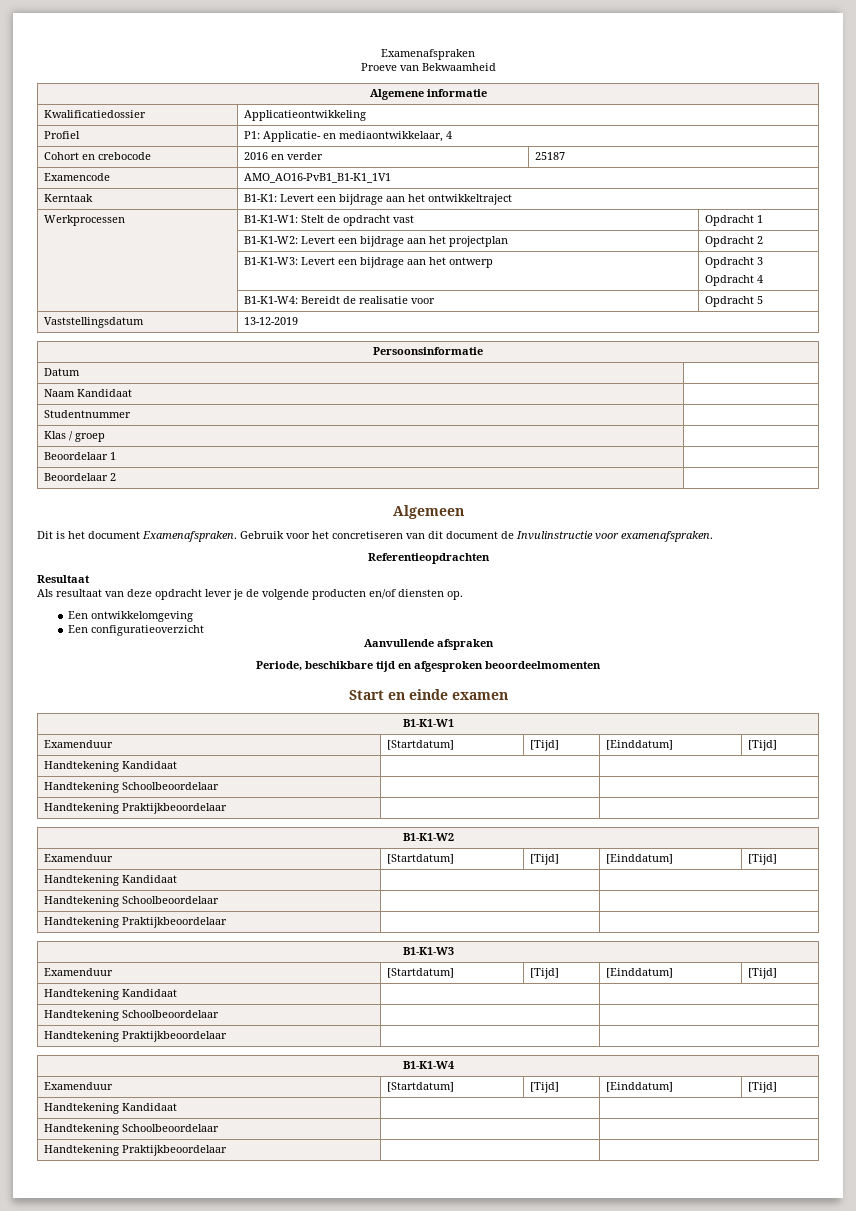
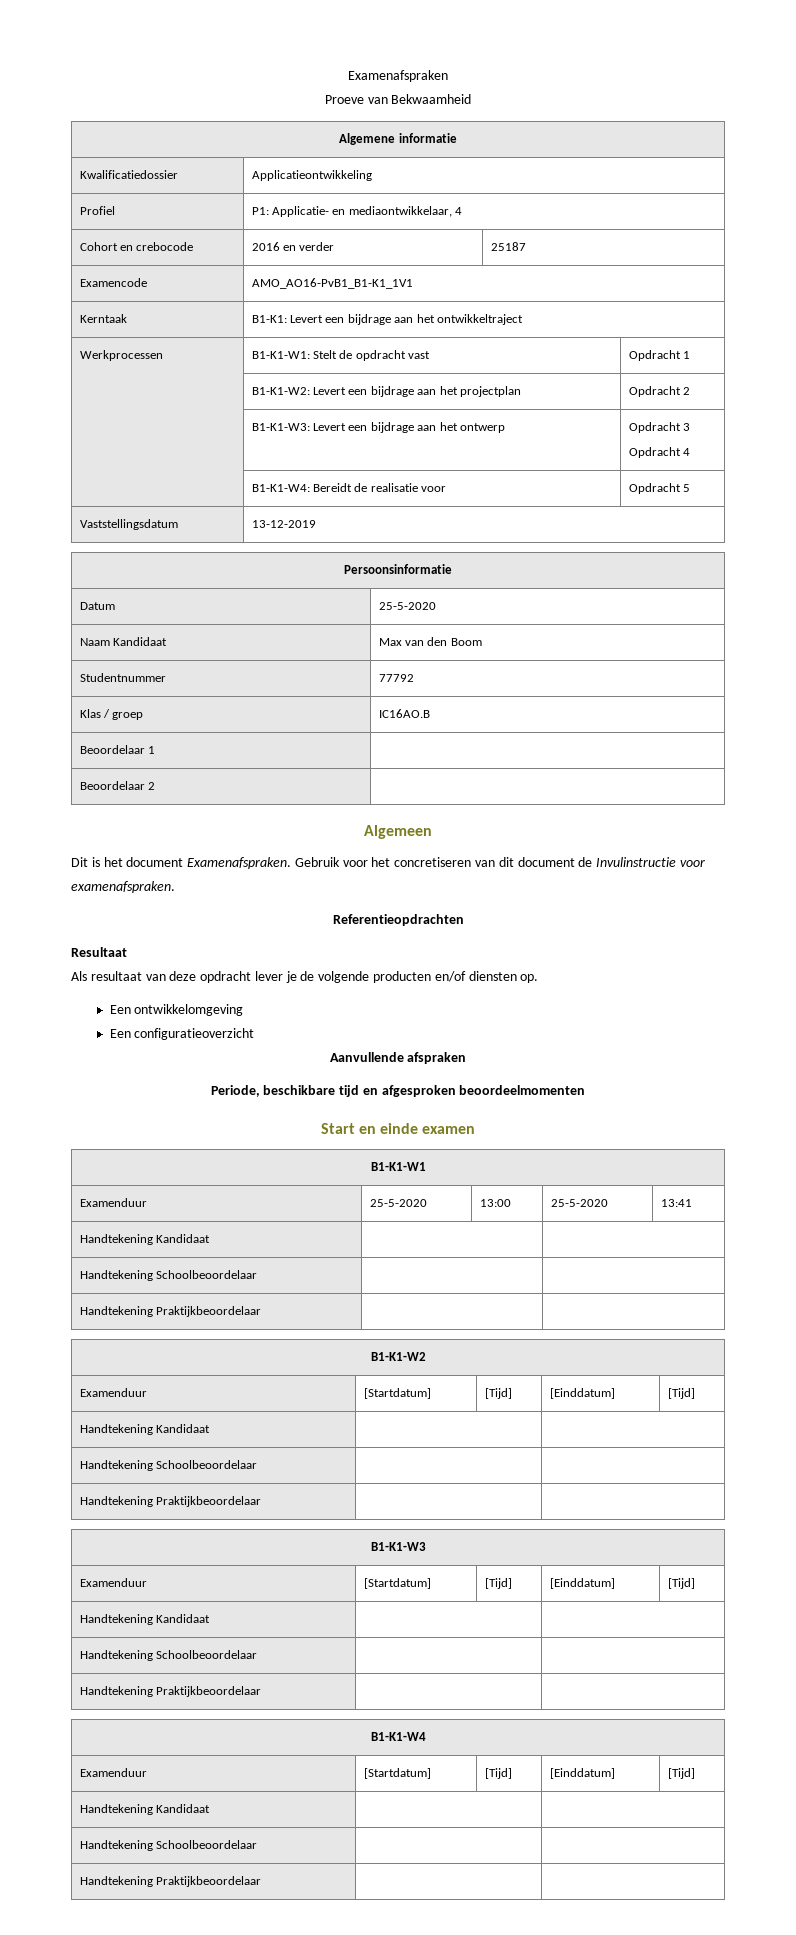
- Datum |
+ Datum | 25-5-2020
- Naam Kandidaat |
+ Naam Kandidaat | Max van den Boom
- Studentnummer |
+ Studentnummer | 77792
- Klas / groep |
+ Klas / groep | IC16AO.B
  B1-K1-W1
- Examenduur | [Startdatum] | [Tijd] | [Einddatum] | [Tijd]
+ Examenduur | 25-5-2020 | 13:00 | 25-5-2020 | 13:41

